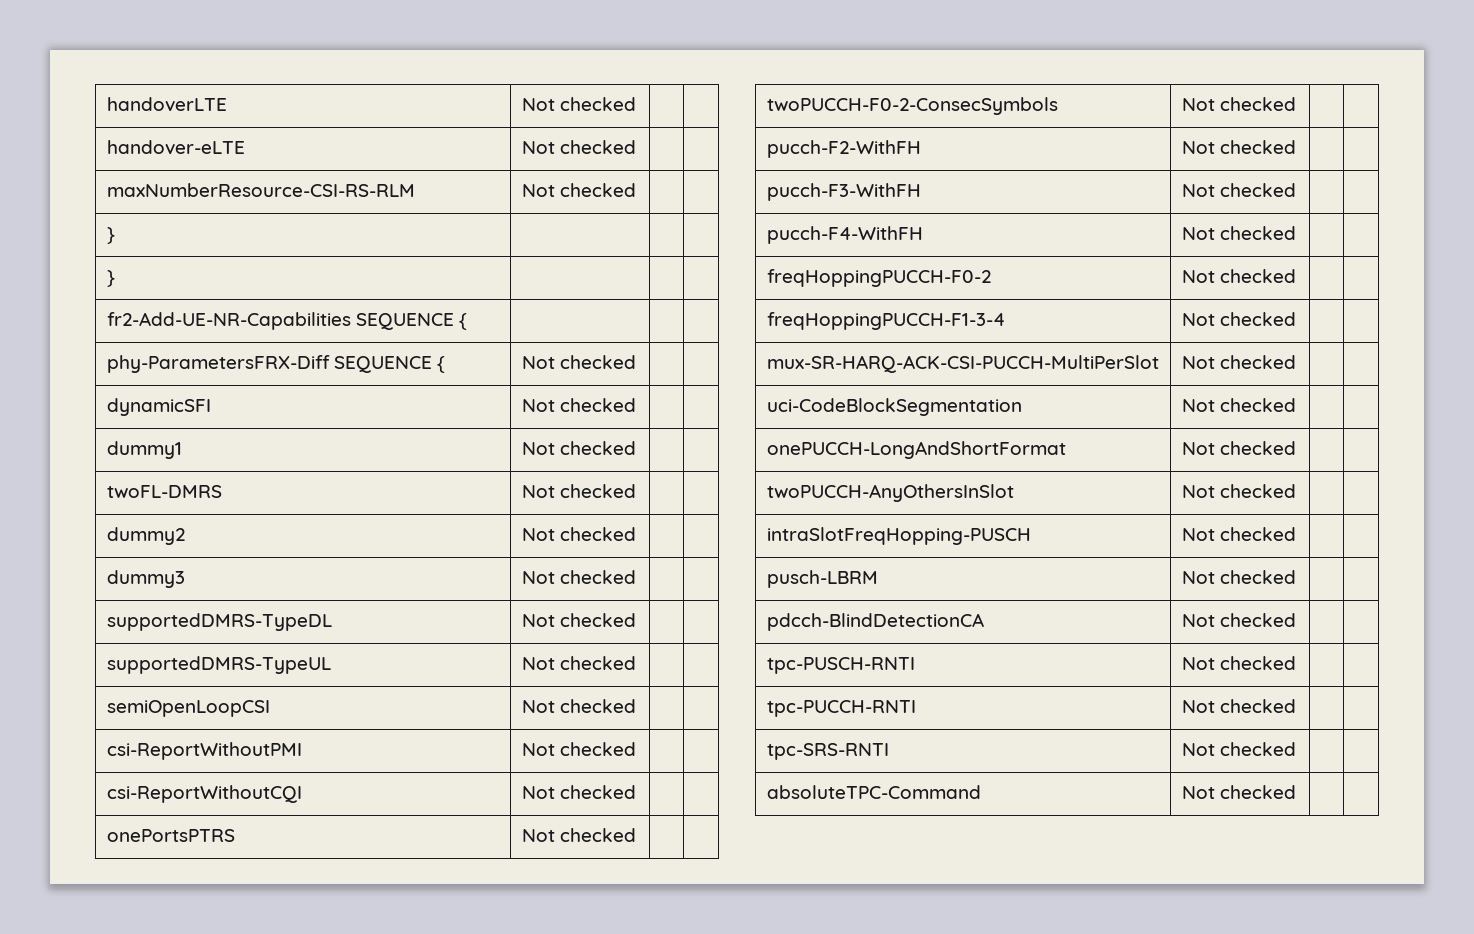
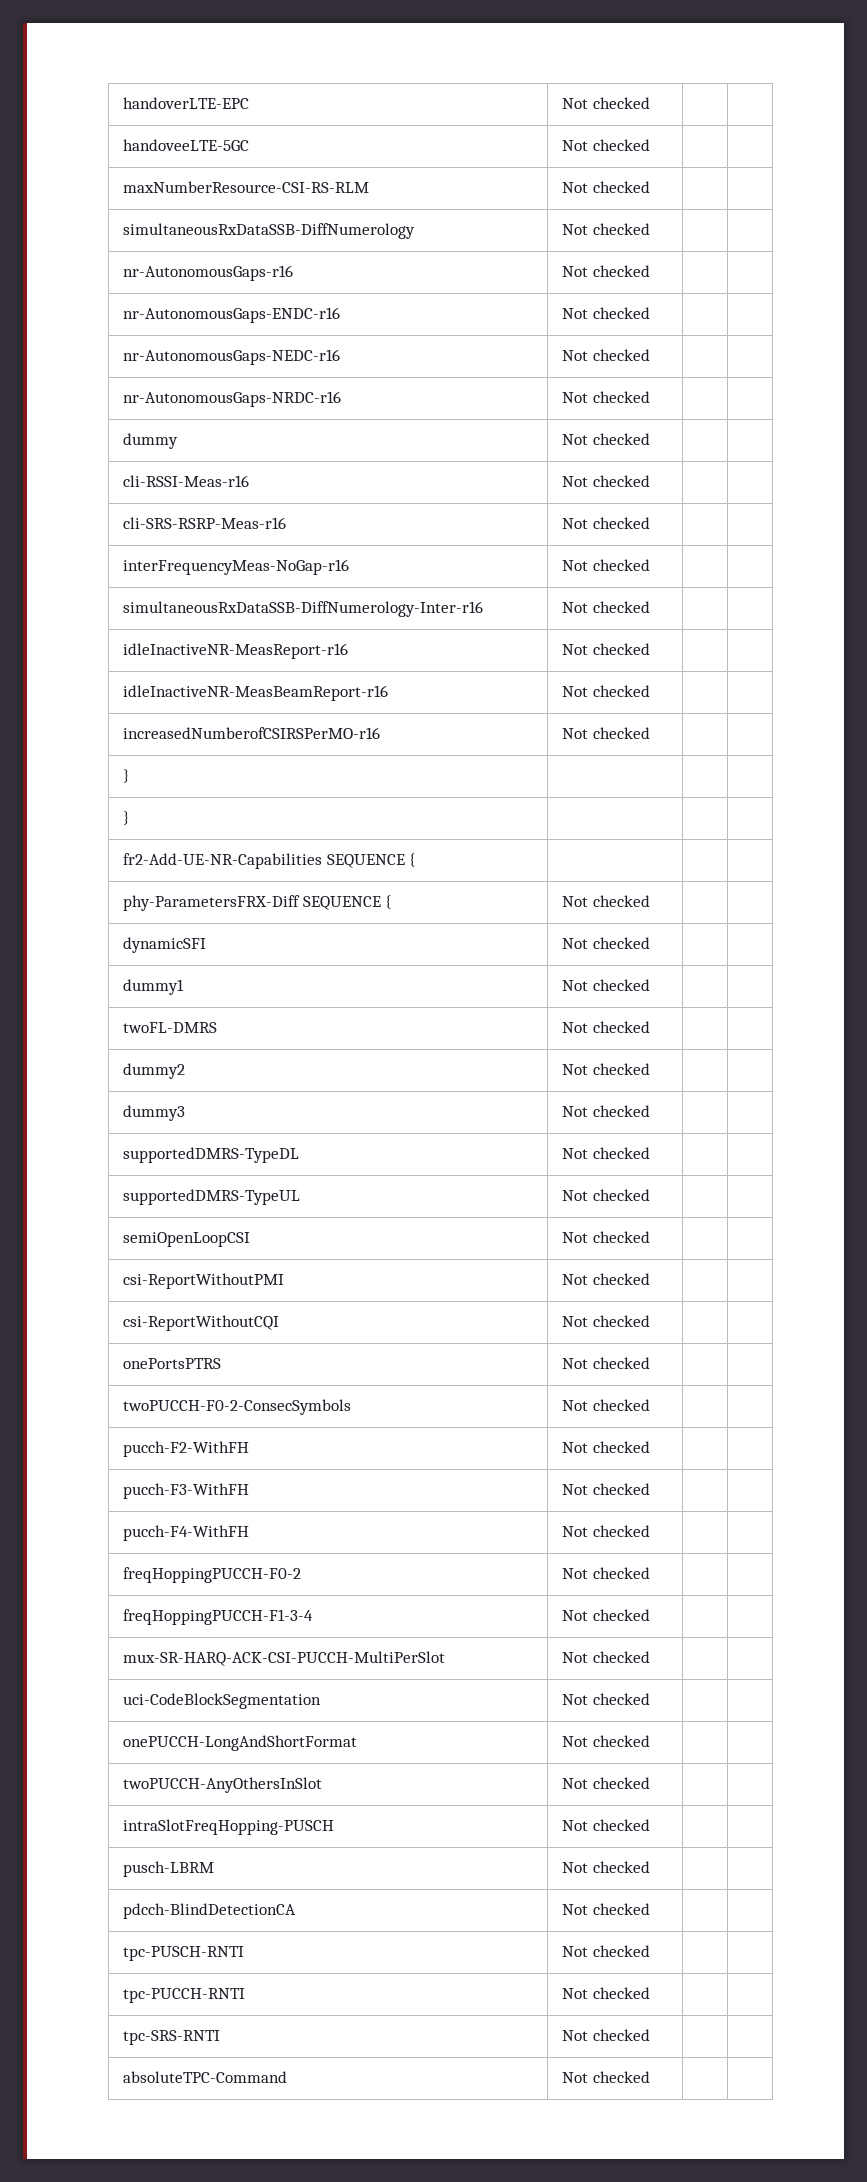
- handoverLTE | Not checked | |
- handover-eLTE | Not checked | |
+ handoverLTE-EPC | Not checked | |
+ handoveeLTE-5GC | Not checked | |
+ simultaneousRxDataSSB-DiffNumerology | Not checked | |
+ nr-AutonomousGaps-r16 | Not checked | |
+ nr-AutonomousGaps-ENDC-r16 | Not checked | |
+ nr-AutonomousGaps-NEDC-r16 | Not checked | |
+ nr-AutonomousGaps-NRDC-r16 | Not checked | |
+ dummy | Not checked | |
+ cli-RSSI-Meas-r16 | Not checked | |
+ cli-SRS-RSRP-Meas-r16 | Not checked | |
+ interFrequencyMeas-NoGap-r16 | Not checked | |
+ simultaneousRxDataSSB-DiffNumerology-Inter-r16 | Not checked | |
+ idleInactiveNR-MeasReport-r16 | Not checked | |
+ idleInactiveNR-MeasBeamReport-r16 | Not checked | |
+ increasedNumberofCSIRSPerMO-r16 | Not checked | |

